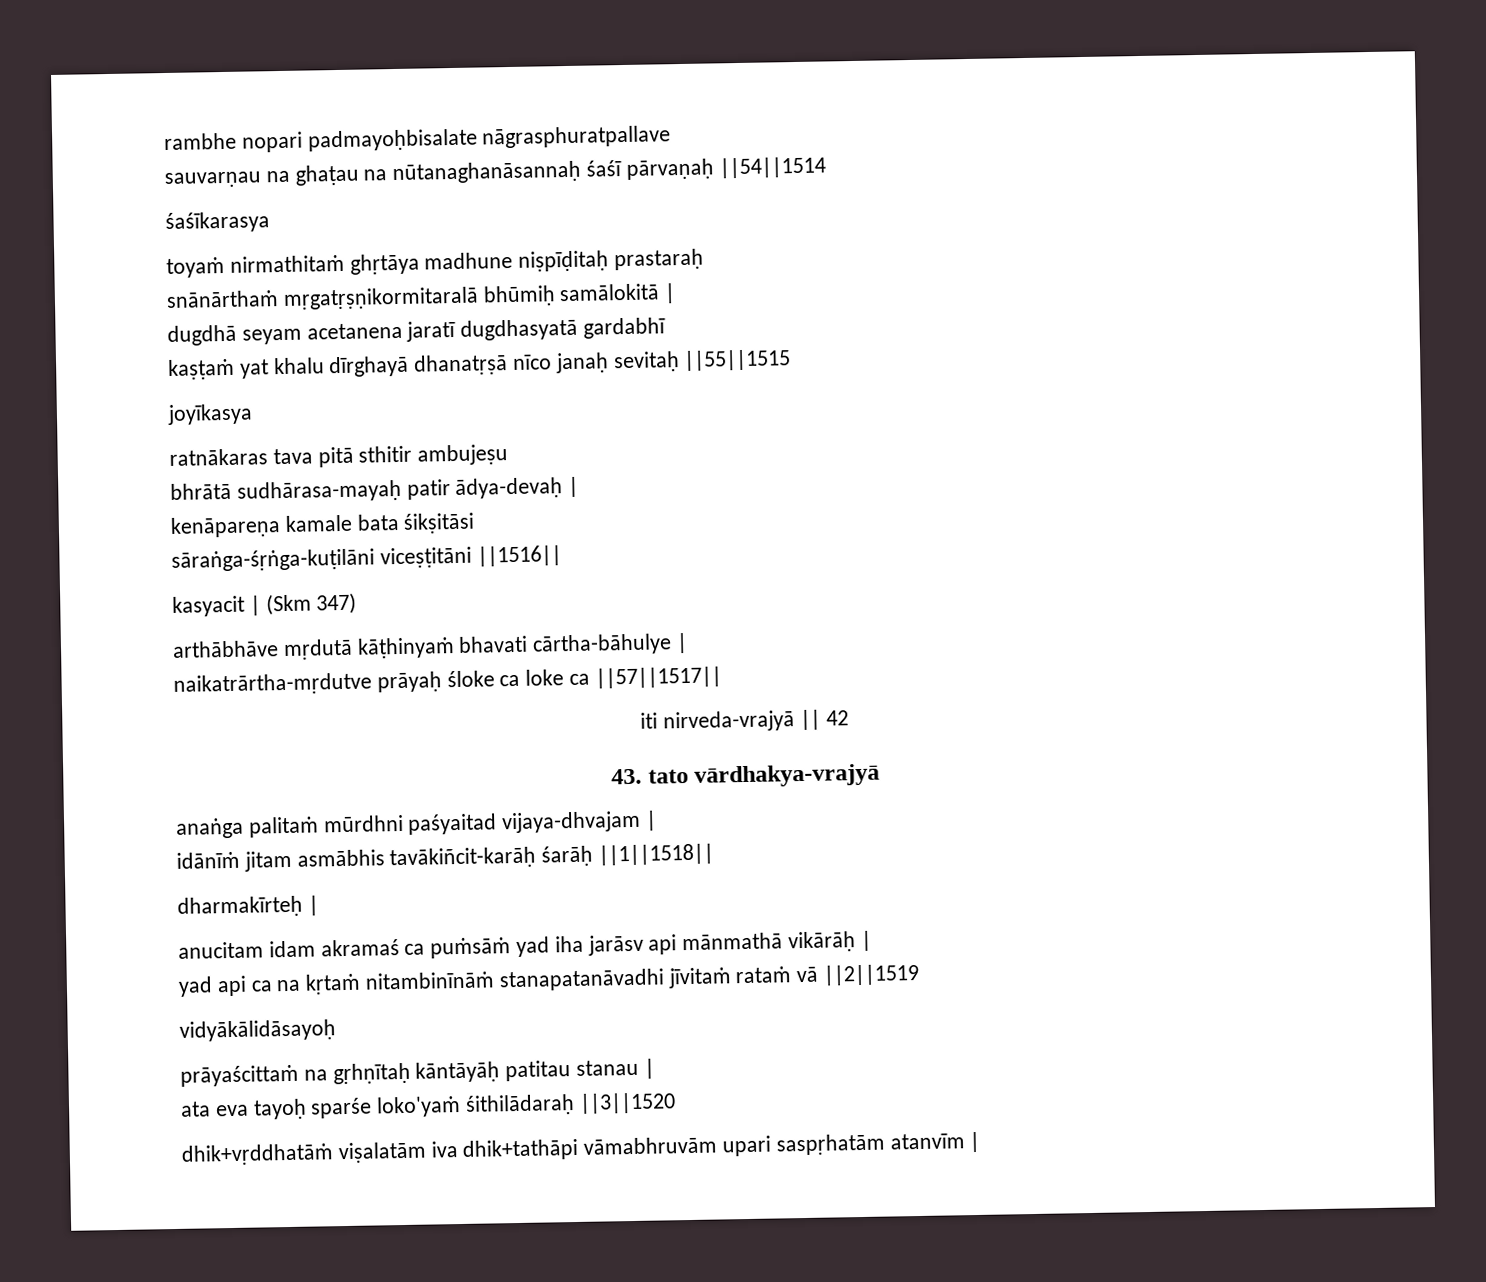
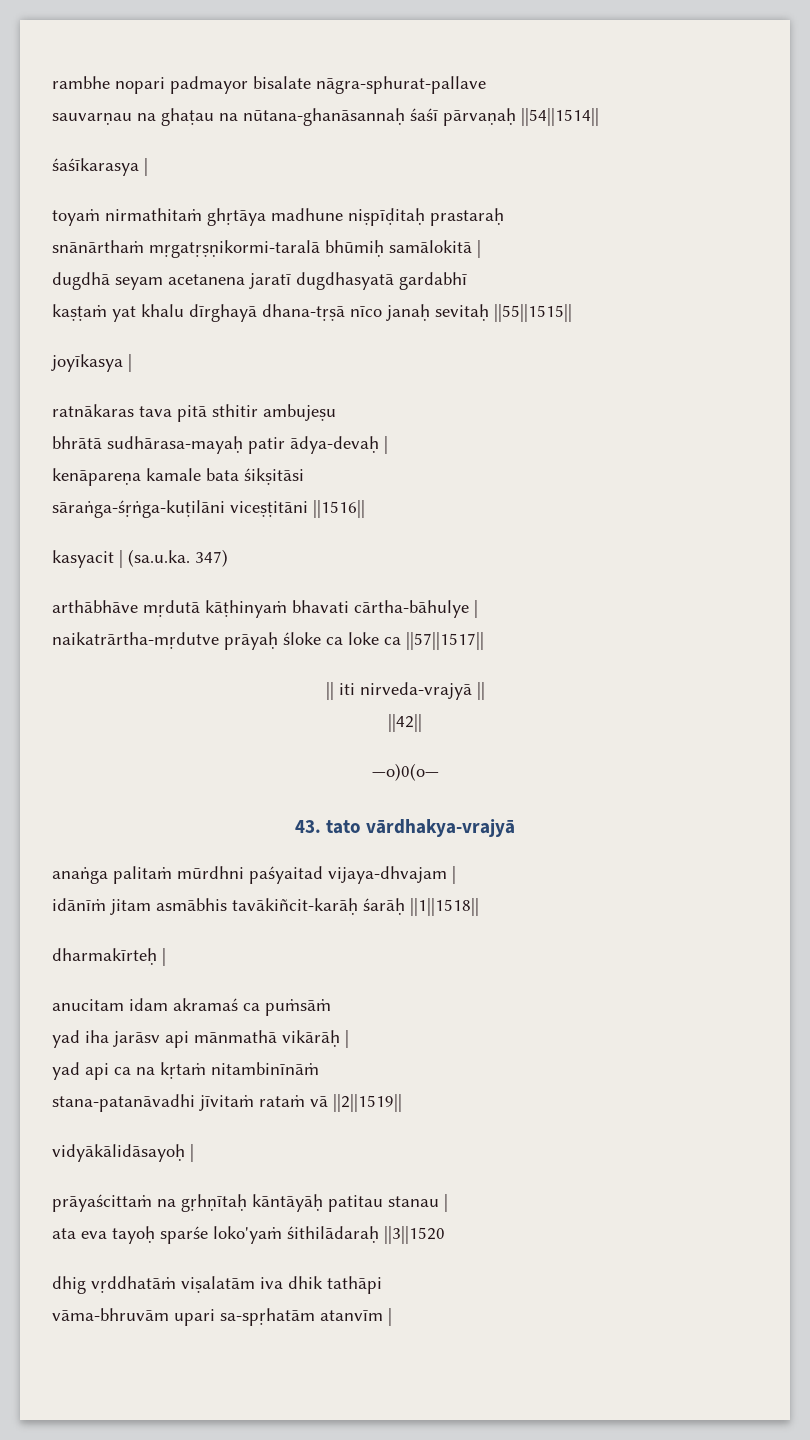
- rambhe nopari padmayoḥbisalate nāgrasphuratpallave
+ rambhe nopari padmayor bisalate nāgra-sphurat-pallave
- sauvarṇau na ghaṭau na nūtanaghanāsannaḥ śaśī pārvaṇaḥ ||54||1514
+ sauvarṇau na ghaṭau na nūtana-ghanāsannaḥ śaśī pārvaṇaḥ ||54||1514||
- śaśīkarasya
+ śaśīkarasya |
- snānārthaṁ mṛgatṛṣṇikormitaralā bhūmiḥ samālokitā |
+ snānārthaṁ mṛgatṛṣṇikormi-taralā bhūmiḥ samālokitā |
- kaṣṭaṁ yat khalu dīrghayā dhanatṛṣā nīco janaḥ sevitaḥ ||55||1515
+ kaṣṭaṁ yat khalu dīrghayā dhana-tṛṣā nīco janaḥ sevitaḥ ||55||1515||
- joyīkasya
+ joyīkasya |
- kasyacit | (Skm 347)
+ kasyacit | (sa.u.ka. 347)
- iti nirveda-vrajyā || 42
+ || iti nirveda-vrajyā ||
+ ||42||
+ —o)0(o—
- anucitam idam akramaś ca puṁsāṁ yad iha jarāsv api mānmathā vikārāḥ |
+ anucitam idam akramaś ca puṁsāṁ
+ yad iha jarāsv api mānmathā vikārāḥ |
- yad api ca na kṛtaṁ nitambinīnāṁ stanapatanāvadhi jīvitaṁ rataṁ vā ||2||1519
+ yad api ca na kṛtaṁ nitambinīnāṁ
+ stana-patanāvadhi jīvitaṁ rataṁ vā ||2||1519||
- vidyākālidāsayoḥ
+ vidyākālidāsayoḥ |
- dhik+vṛddhatāṁ viṣalatām iva dhik+tathāpi vāmabhruvām upari saspṛhatām atanvīm |
+ dhig vṛddhatāṁ viṣalatām iva dhik tathāpi
+ vāma-bhruvām upari sa-spṛhatām atanvīm |

